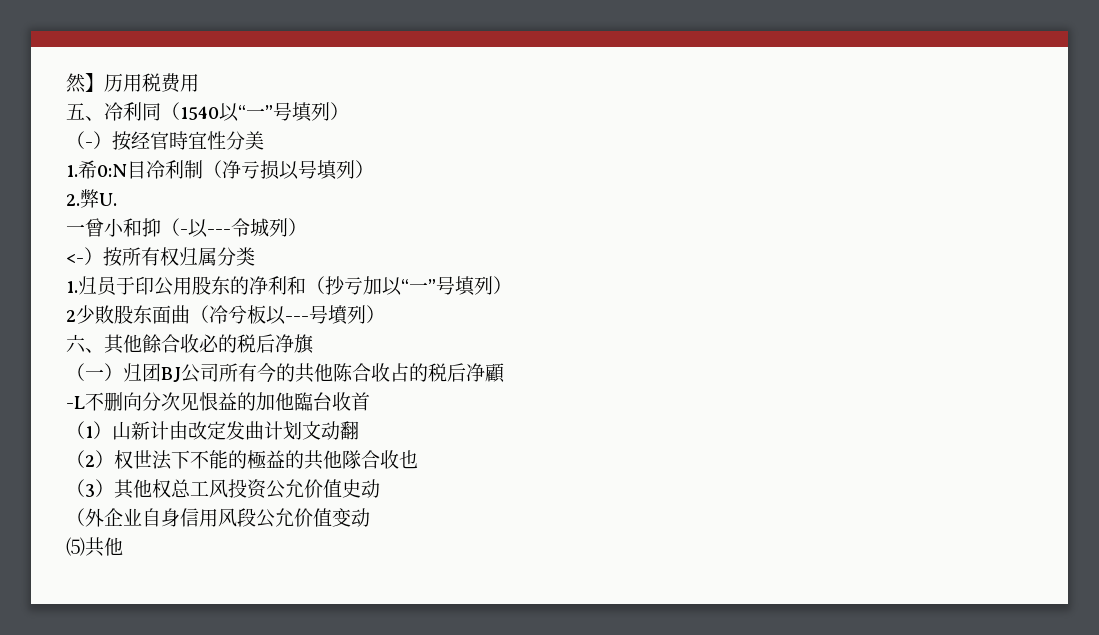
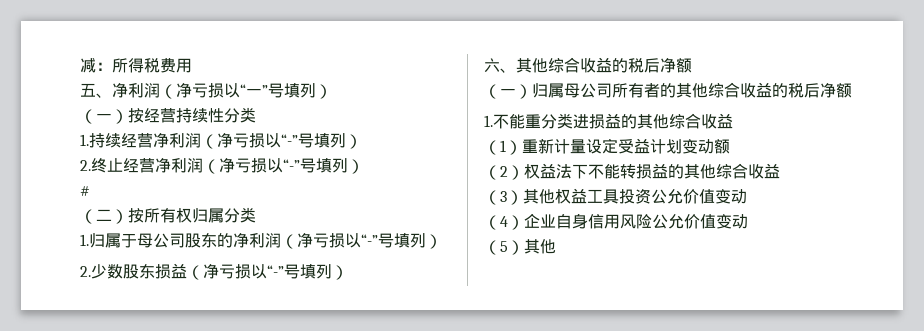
- 然】历用税费用
+ 减：所得税费用
- 五、冷利同（1540以“一”号填列）
+ 五、净利润（净亏损以“一”号填列）
- （-）按经官時宜性分美
- 1.希0:N目冷利制（净亏损以号填列）
- 2.弊U.
- 一曾小和抑（-以---令城列）
- <-）按所有权归属分类
+ （一）按经营持续性分类
+ 1.持续经营净利润（净亏损以“-”号填列）
+ 2.终止经营净利润（净亏损以“-”号填列）
+ #
+ （二）按所有权归属分类
- 1.归员于印公用股东的净利和（抄亏加以“一”号填列）
- 2少敗股东面曲（冷兮板以---号墳列）
+ 1.归属于母公司股东的净利润（净亏损以“-”号填列）
+ 2.少数股东损益（净亏损以“-”号填列）
- 六、其他餘合收必的税后净旗
+ 六、其他综合收益的税后净额
- （一）归团BJ公司所有今的共他陈合收占的税后净顧
- -L不删向分次见恨益的加他臨台收首
- （1）山新计由改定发曲计划文动翻
+ （一）归属母公司所有者的其他综合收益的税后净额
+ 1.不能重分类进损益的其他综合收益
+ （1）重新计量设定受益计划变动额
- （2）权世法下不能的極益的共他隊合收也
+ （2）权益法下不能转损益的其他综合收益
- （3）其他权总工风投资公允价值史动
- （外企业自身信用风段公允价值变动
- ⑸共他
+ （3）其他权益工具投资公允价值变动
+ （4）企业自身信用风险公允价值变动
+ （5）其他

